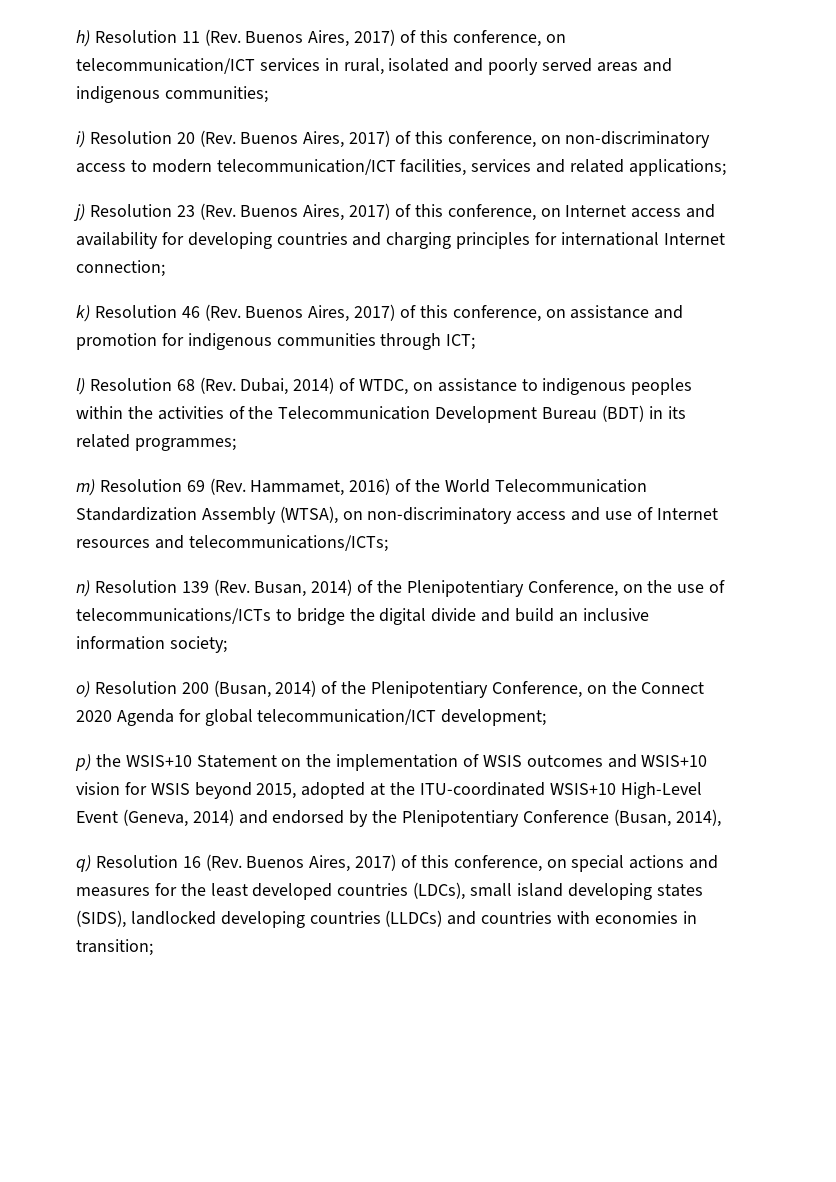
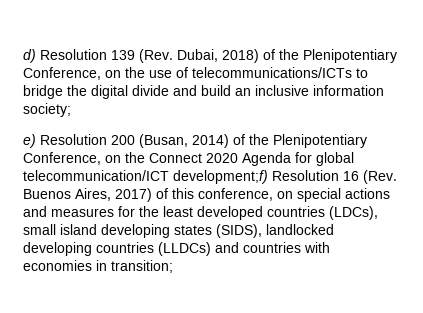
- h) Resolution 11 (Rev. Buenos Aires, 2017) of this conference, on telecommunication/ICT services in rural, isolated and poorly served areas and indigenous communities;
- i) Resolution 20 (Rev. Buenos Aires, 2017) of this conference, on non-discriminatory access to modern telecommunication/ICT facilities, services and related applications;
- j) Resolution 23 (Rev. Buenos Aires, 2017) of this conference, on Internet access and availability for developing countries and charging principles for international Internet connection;
- k) Resolution 46 (Rev. Buenos Aires, 2017) of this conference, on assistance and promotion for indigenous communities through ICT;
- l) Resolution 68 (Rev. Dubai, 2014) of WTDC, on assistance to indigenous peoples within the activities of the Telecommunication Development Bureau (BDT) in its related programmes;
- m) Resolution 69 (Rev. Hammamet, 2016) of the World Telecommunication Standardization Assembly (WTSA), on non-discriminatory access and use of Internet resources and telecommunications/ICTs;
- n) Resolution 139 (Rev. Busan, 2014) of the Plenipotentiary Conference, on the use of telecommunications/ICTs to bridge the digital divide and build an inclusive information society;
+ d) Resolution 139 (Rev. Dubai, 2018) of the Plenipotentiary Conference, on the use of telecommunications/ICTs to bridge the digital divide and build an inclusive information society;
- o) Resolution 200 (Busan, 2014) of the Plenipotentiary Conference, on the Connect 2020 Agenda for global telecommunication/ICT development;
- p) the WSIS+10 Statement on the implementation of WSIS outcomes and WSIS+10 vision for WSIS beyond 2015, adopted at the ITU-coordinated WSIS+10 High-Level Event (Geneva, 2014) and endorsed by the Plenipotentiary Conference (Busan, 2014),
- q) Resolution 16 (Rev. Buenos Aires, 2017) of this conference, on special actions and measures for the least developed countries (LDCs), small island developing states (SIDS), landlocked developing countries (LLDCs) and countries with economies in transition;
+ e) Resolution 200 (Busan, 2014) of the Plenipotentiary Conference, on the Connect 2020 Agenda for global telecommunication/ICT development;f) Resolution 16 (Rev. Buenos Aires, 2017) of this conference, on special actions and measures for the least developed countries (LDCs), small island developing states (SIDS), landlocked developing countries (LLDCs) and countries with economies in transition;

